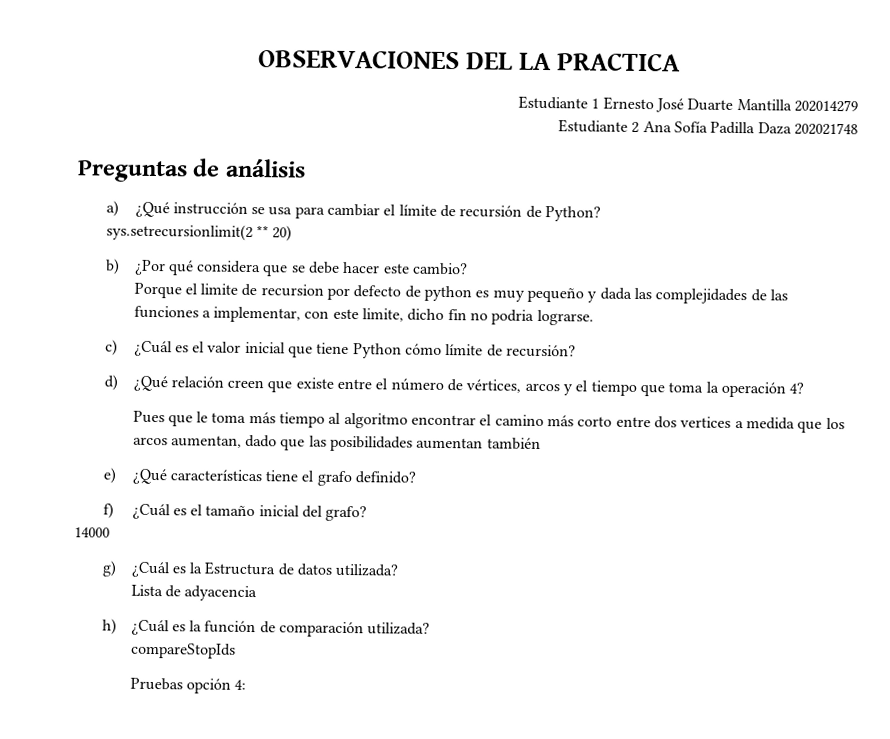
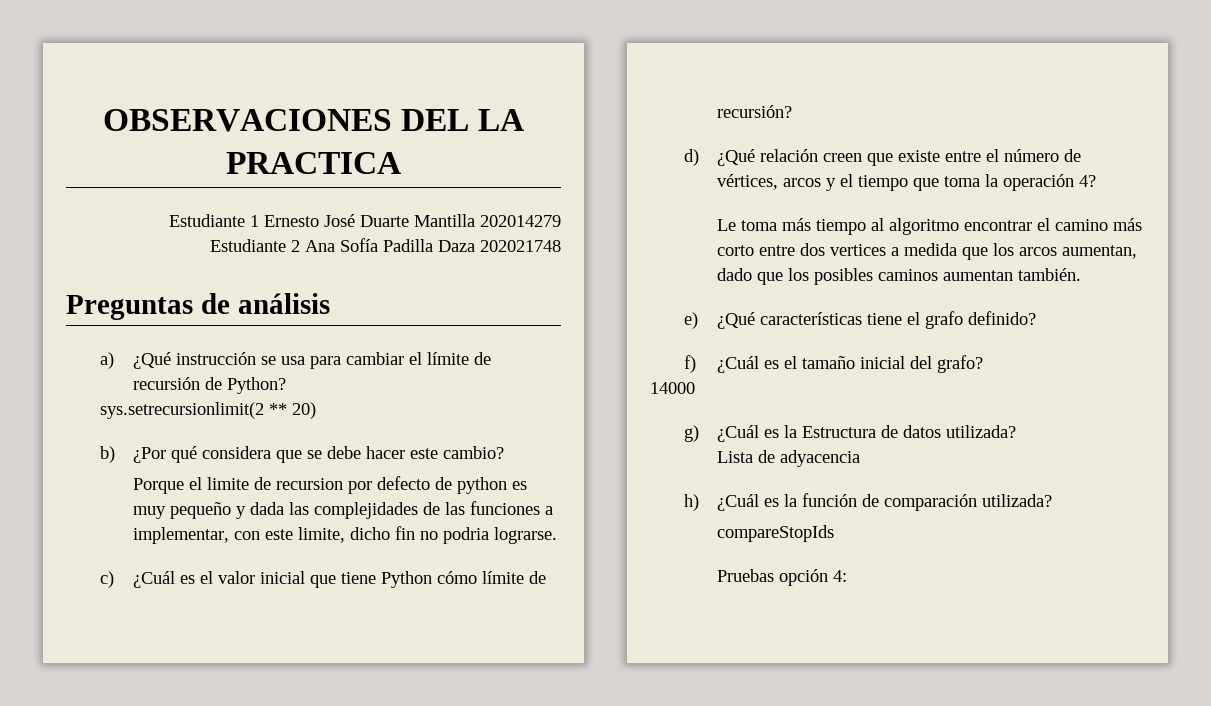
- Pues que le toma más tiempo al algoritmo encontrar el camino más corto entre dos vertices a medida que los arcos aumentan, dado que las posibilidades aumentan también
+ Le toma más tiempo al algoritmo encontrar el camino más corto entre dos vertices a medida que los arcos aumentan, dado que los posibles caminos aumentan también.

